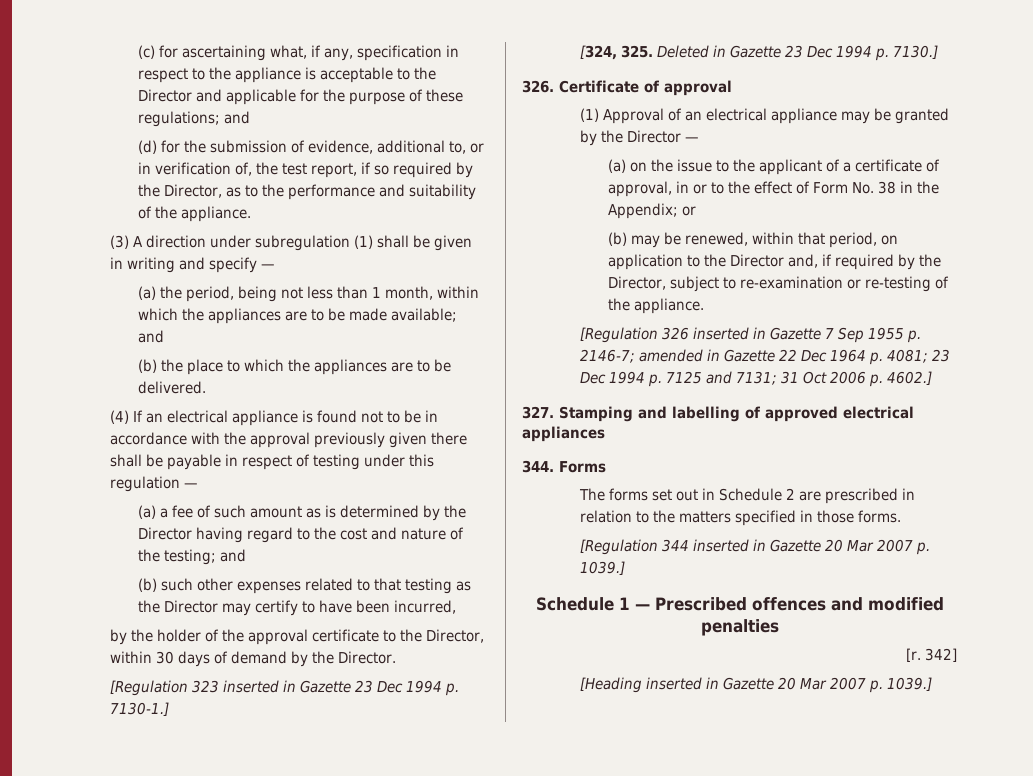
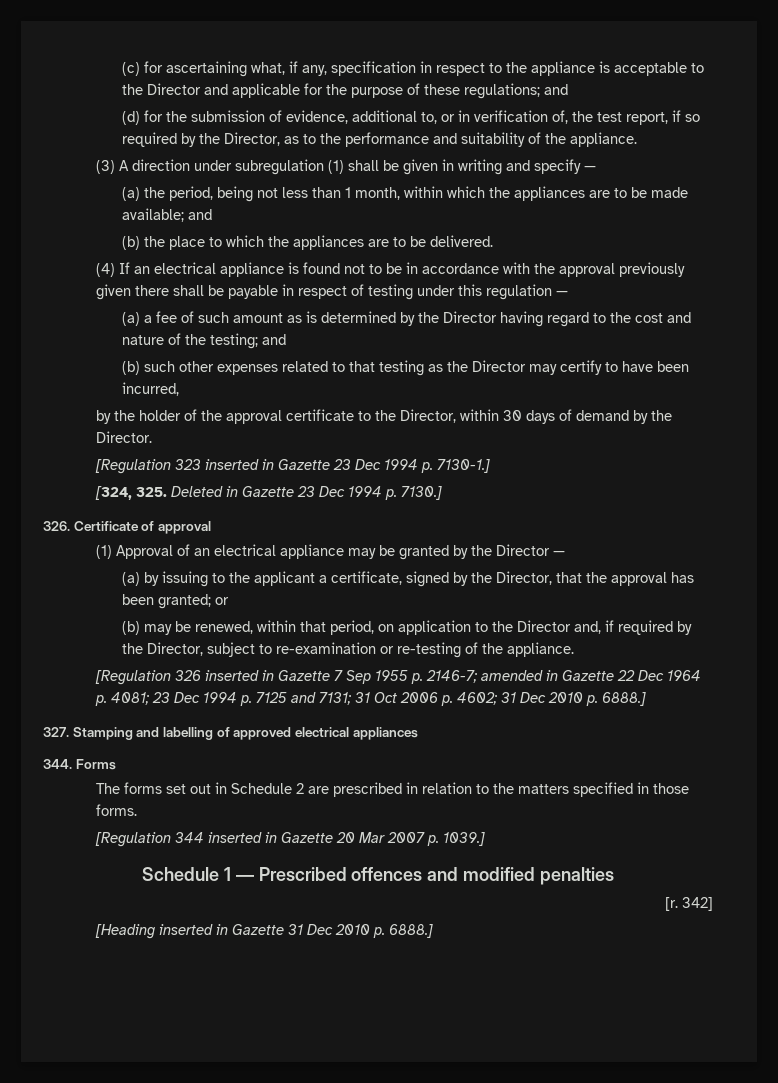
- (a) on the issue to the applicant of a certificate of approval, in or to the effect of Form No. 38 in the Appendix; or
+ (a) by issuing to the applicant a certificate, signed by the Director, that the approval has been granted; or
- [Regulation 326 inserted in Gazette 7 Sep 1955 p. 2146-7; amended in Gazette 22 Dec 1964 p. 4081; 23 Dec 1994 p. 7125 and 7131; 31 Oct 2006 p. 4602.]
+ [Regulation 326 inserted in Gazette 7 Sep 1955 p. 2146-7; amended in Gazette 22 Dec 1964 p. 4081; 23 Dec 1994 p. 7125 and 7131; 31 Oct 2006 p. 4602; 31 Dec 2010 p. 6888.]
- [Heading inserted in Gazette 20 Mar 2007 p. 1039.]
+ [Heading inserted in Gazette 31 Dec 2010 p. 6888.]

